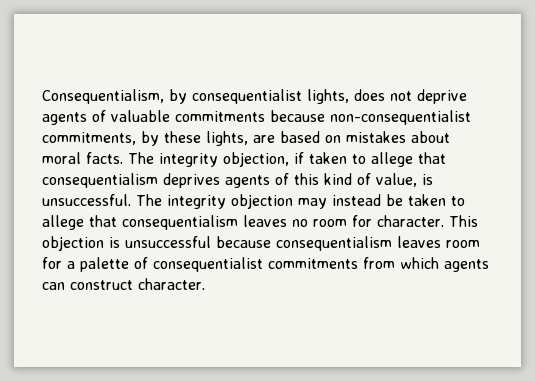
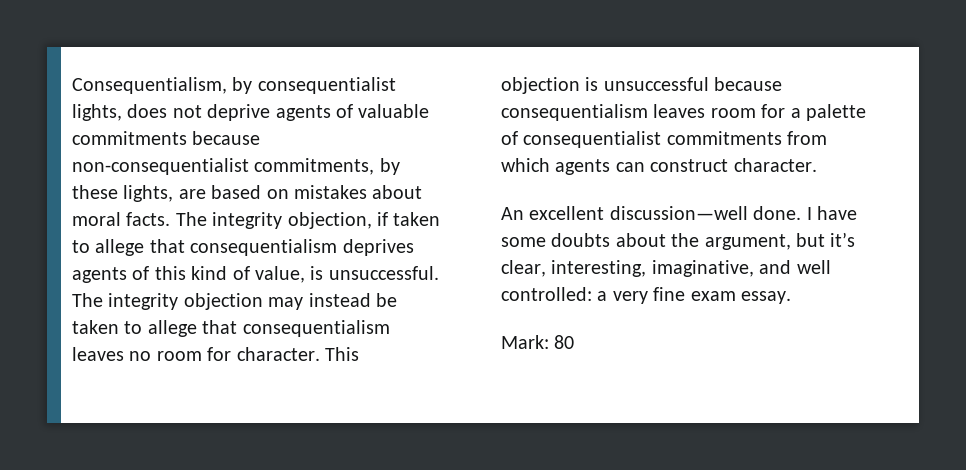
+ An excellent discussion—well done. I have some doubts about the argument, but it’s clear, interesting, imaginative, and well controlled: a very fine exam essay.
+ Mark: 80

